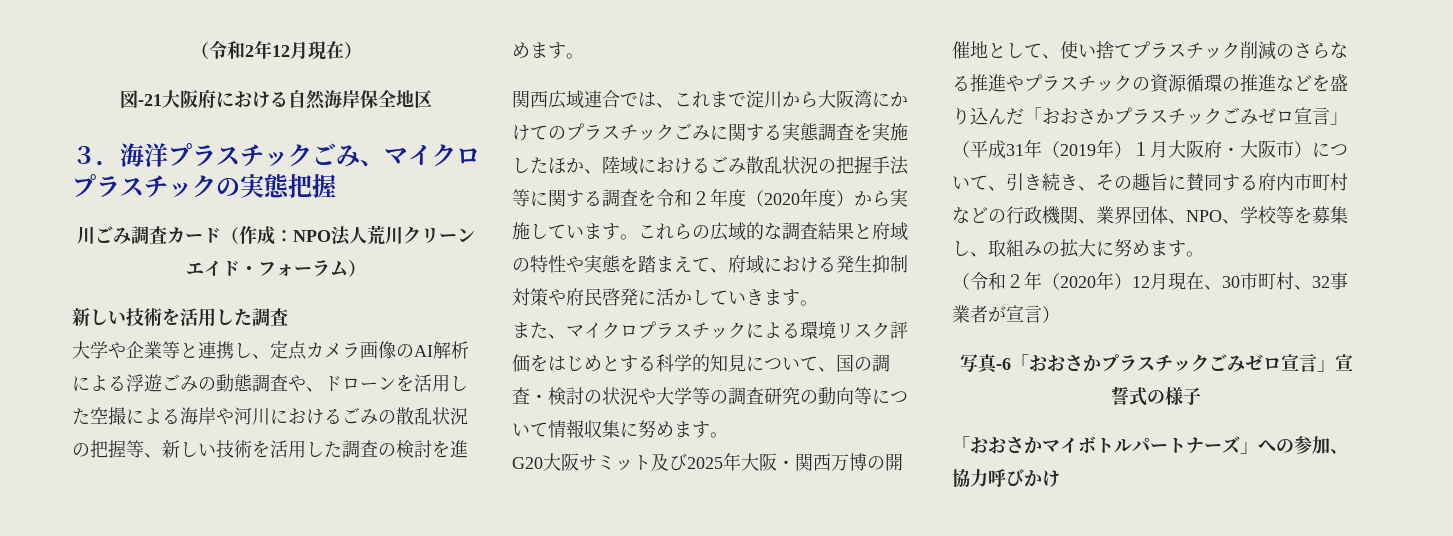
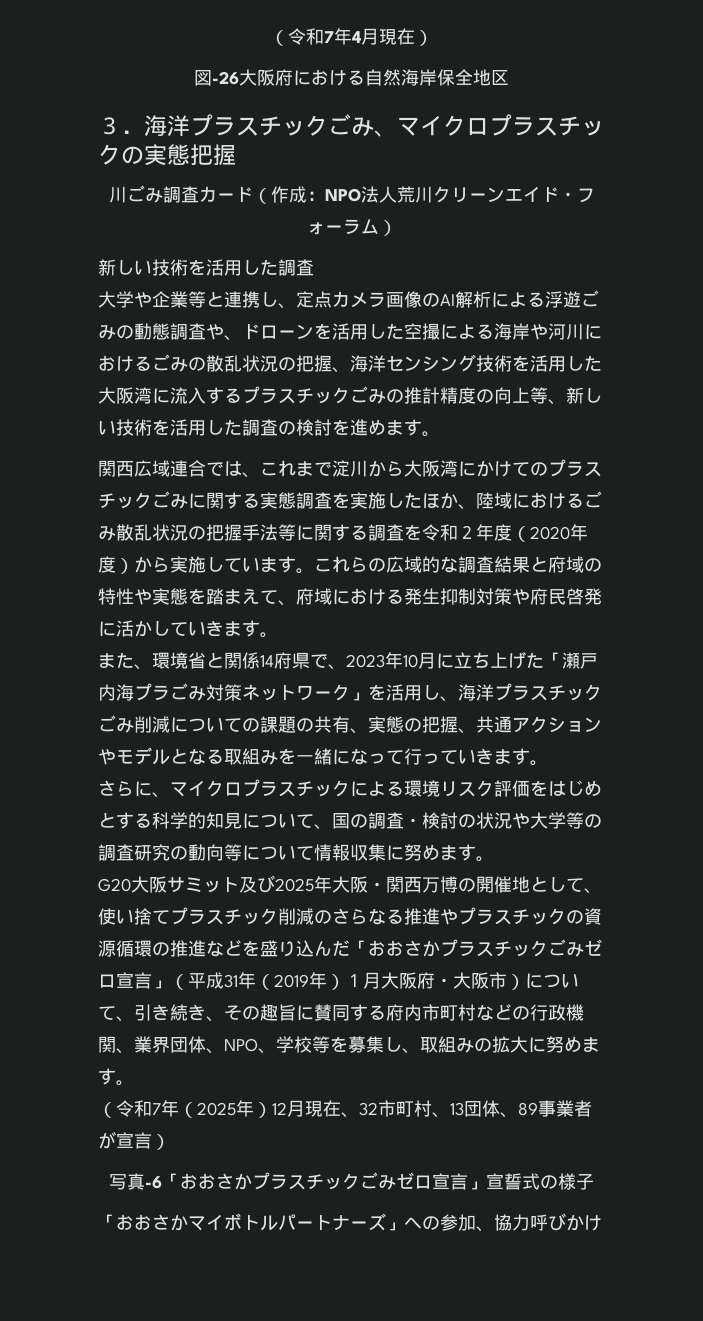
- （令和2年12月現在）
+ （令和7年4月現在）
- 図-21大阪府における自然海岸保全地区
+ 図-26大阪府における自然海岸保全地区
- 大学や企業等と連携し、定点カメラ画像のAI解析による浮遊ごみの動態調査や、ドローンを活用した空撮による海岸や河川におけるごみの散乱状況の把握等、新しい技術を活用した調査の検討を進めます。
+ 大学や企業等と連携し、定点カメラ画像のAI解析による浮遊ごみの動態調査や、ドローンを活用した空撮による海岸や河川におけるごみの散乱状況の把握、海洋センシング技術を活用した大阪湾に流入するプラスチックごみの推計精度の向上等、新しい技術を活用した調査の検討を進めます。
- また、マイクロプラスチックによる環境リスク評価をはじめとする科学的知見について、国の調査・検討の状況や大学等の調査研究の動向等について情報収集に努めます。
+ また、環境省と関係14府県で、2023年10月に立ち上げた「瀬戸内海プラごみ対策ネットワーク」を活用し、海洋プラスチックごみ削減についての課題の共有、実態の把握、共通アクションやモデルとなる取組みを一緒になって行っていきます。
+ さらに、マイクロプラスチックによる環境リスク評価をはじめとする科学的知見について、国の調査・検討の状況や大学等の調査研究の動向等について情報収集に努めます。
- （令和２年（2020年）12月現在、30市町村、32事業者が宣言）
+ （令和7年（2025年）12月現在、32市町村、13団体、89事業者が宣言）

